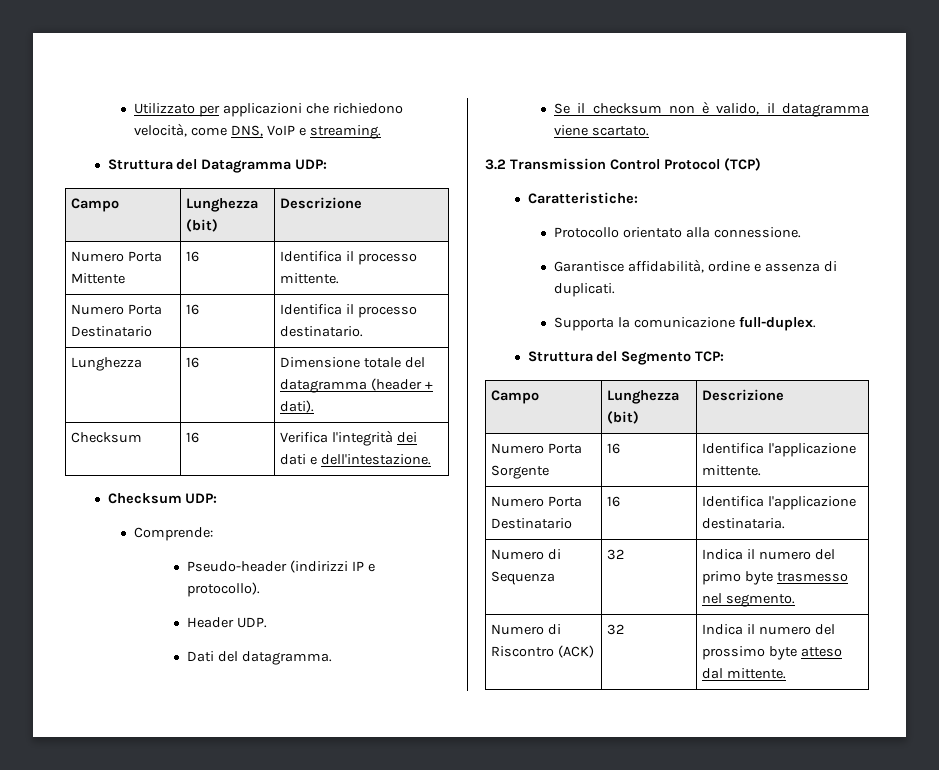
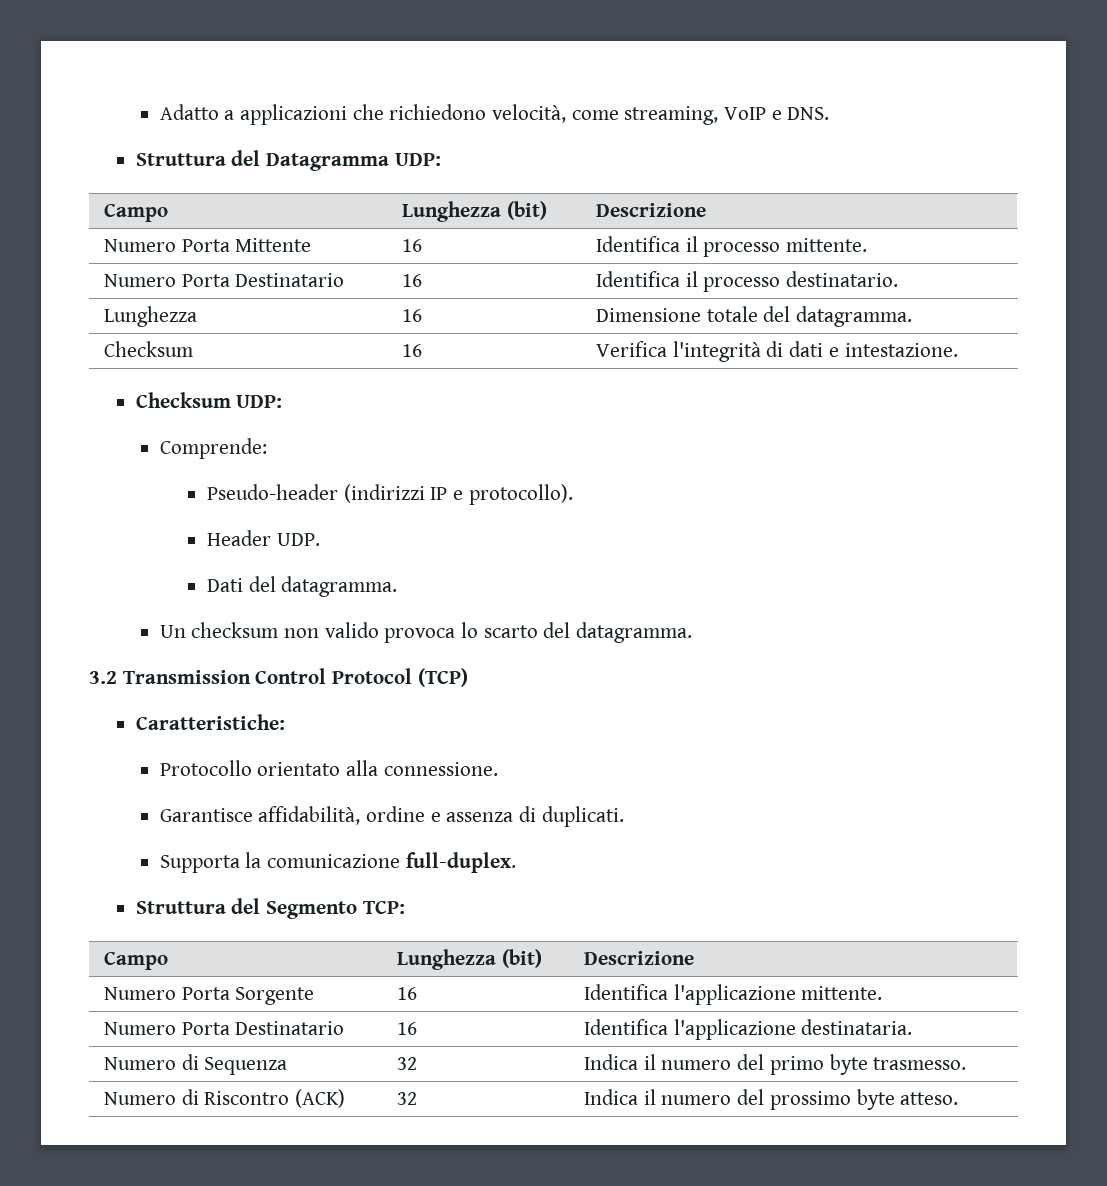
- Utilizzato per applicazioni che richiedono velocità, come DNS, VoIP e streaming.
+ Adatto a applicazioni che richiedono velocità, come streaming, VoIP e DNS.
- Lunghezza | 16 | Dimensione totale del datagramma (header + dati).
+ Lunghezza | 16 | Dimensione totale del datagramma.
- Checksum | 16 | Verifica l'integrità dei dati e dell'intestazione.
+ Checksum | 16 | Verifica l'integrità di dati e intestazione.
- Se il checksum non è valido, il datagramma viene scartato.
+ Un checksum non valido provoca lo scarto del datagramma.
- Numero di Sequenza | 32 | Indica il numero del primo byte trasmesso nel segmento.
+ Numero di Sequenza | 32 | Indica il numero del primo byte trasmesso.
- Numero di Riscontro (ACK) | 32 | Indica il numero del prossimo byte atteso dal mittente.
+ Numero di Riscontro (ACK) | 32 | Indica il numero del prossimo byte atteso.

